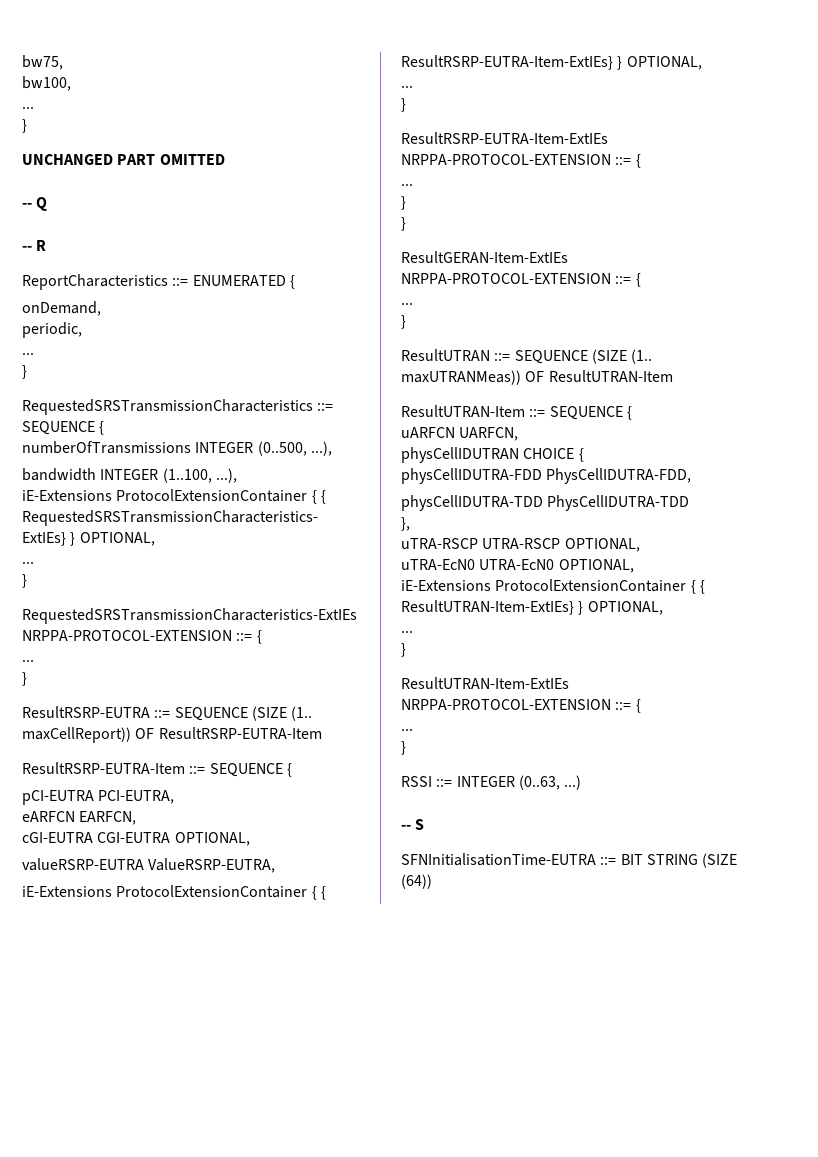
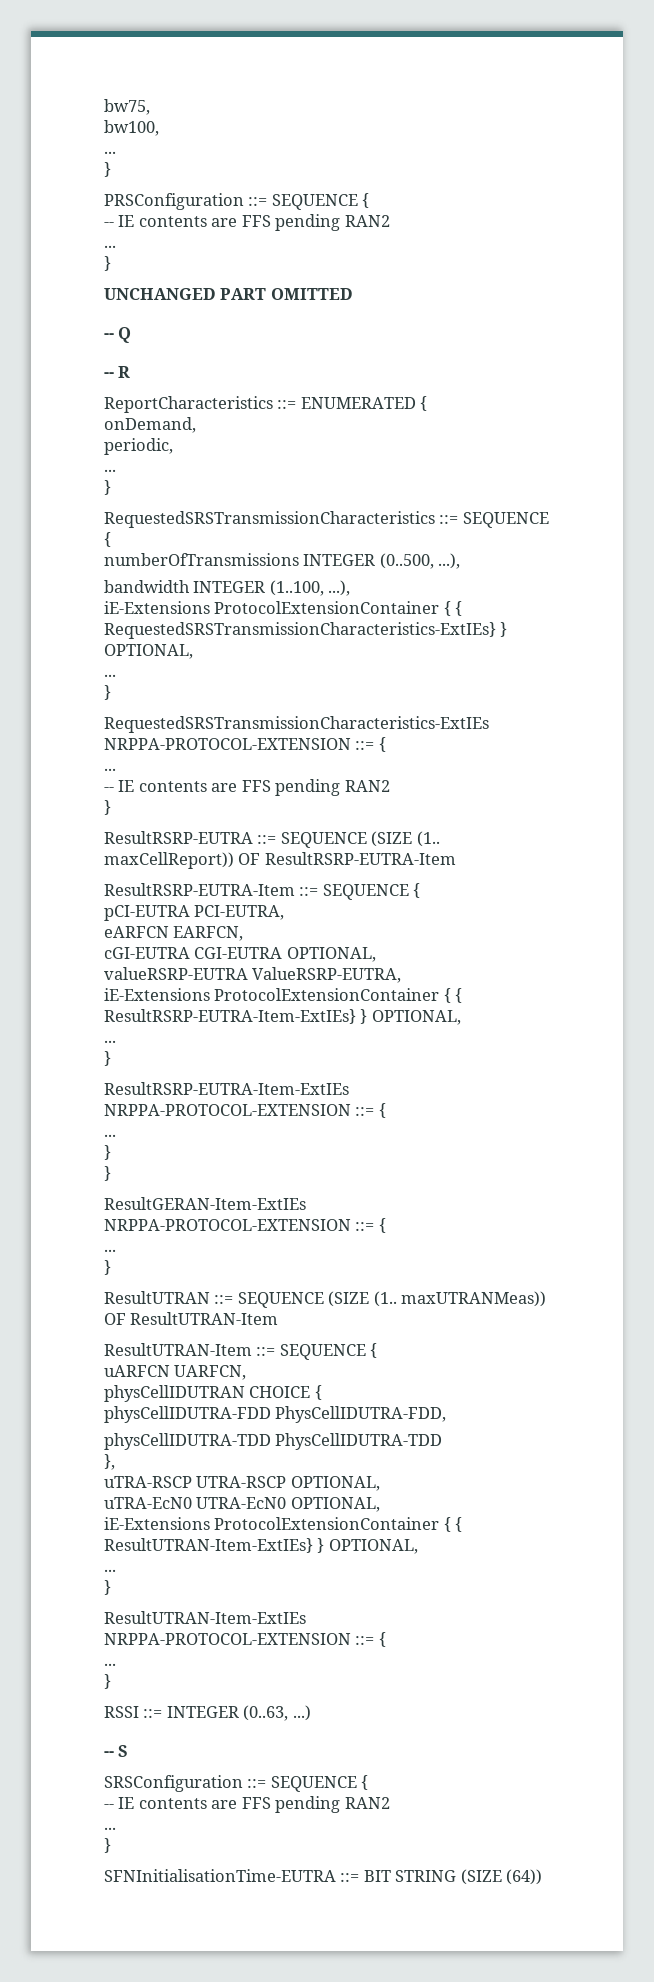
+ PRSConfiguration ::= SEQUENCE {
+ -- IE contents are FFS pending RAN2
+ ...
+ }
  RequestedSRSTransmissionCharacteristics-ExtIEs NRPPA-PROTOCOL-EXTENSION ::= {
  ...
+ -- IE contents are FFS pending RAN2
+ SRSConfiguration ::= SEQUENCE {
+ -- IE contents are FFS pending RAN2
+ ...
+ }

